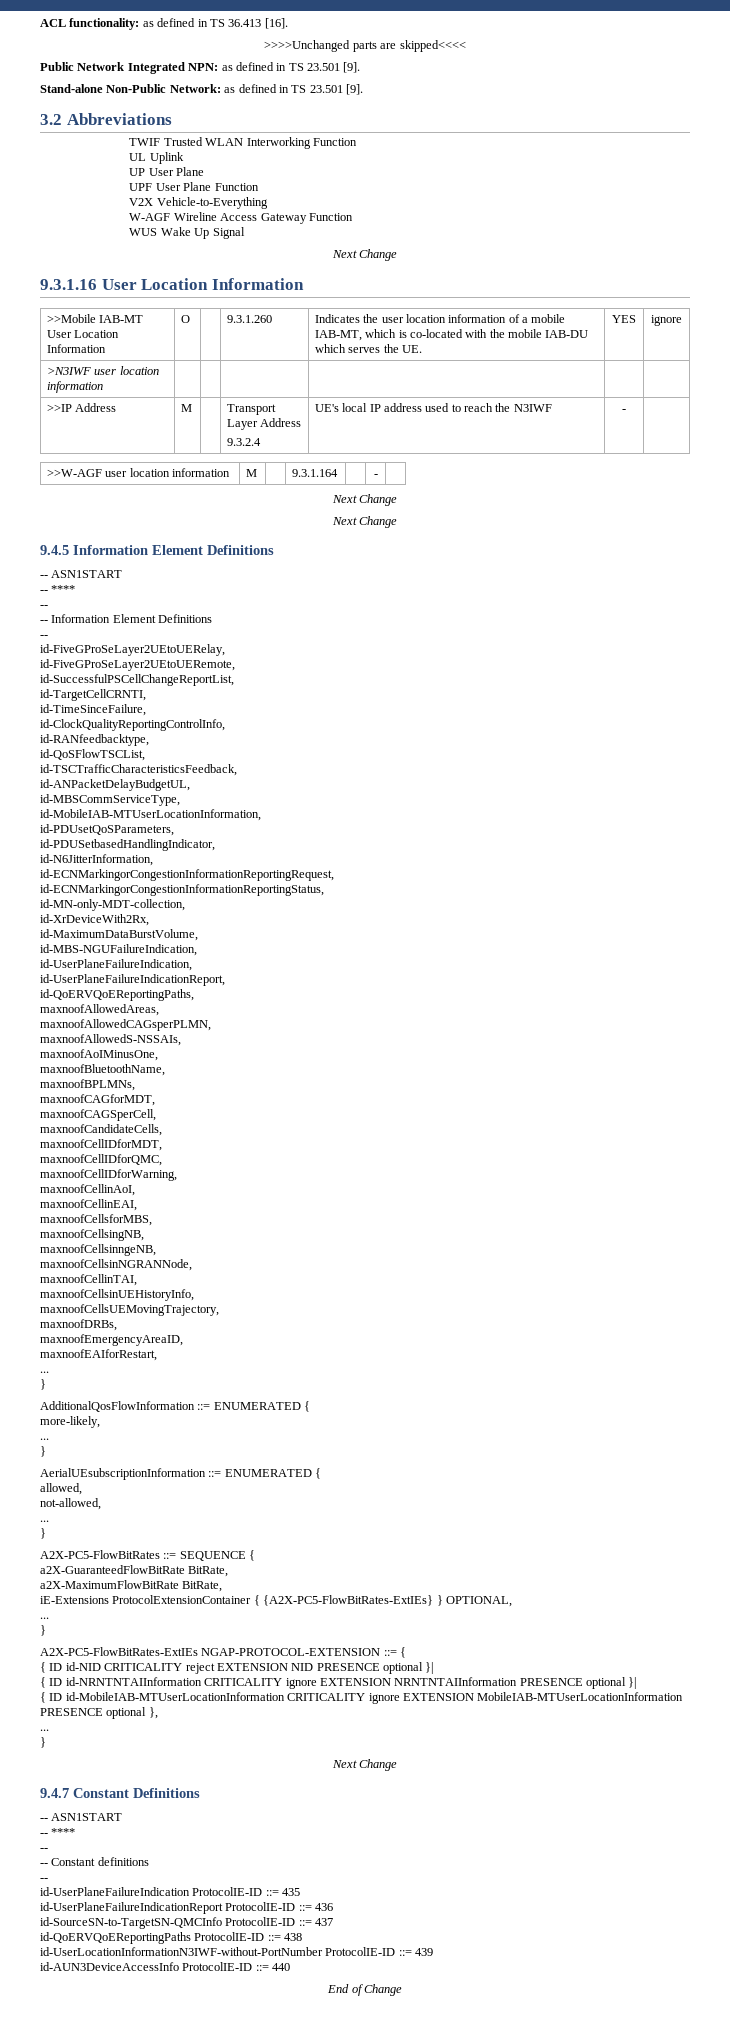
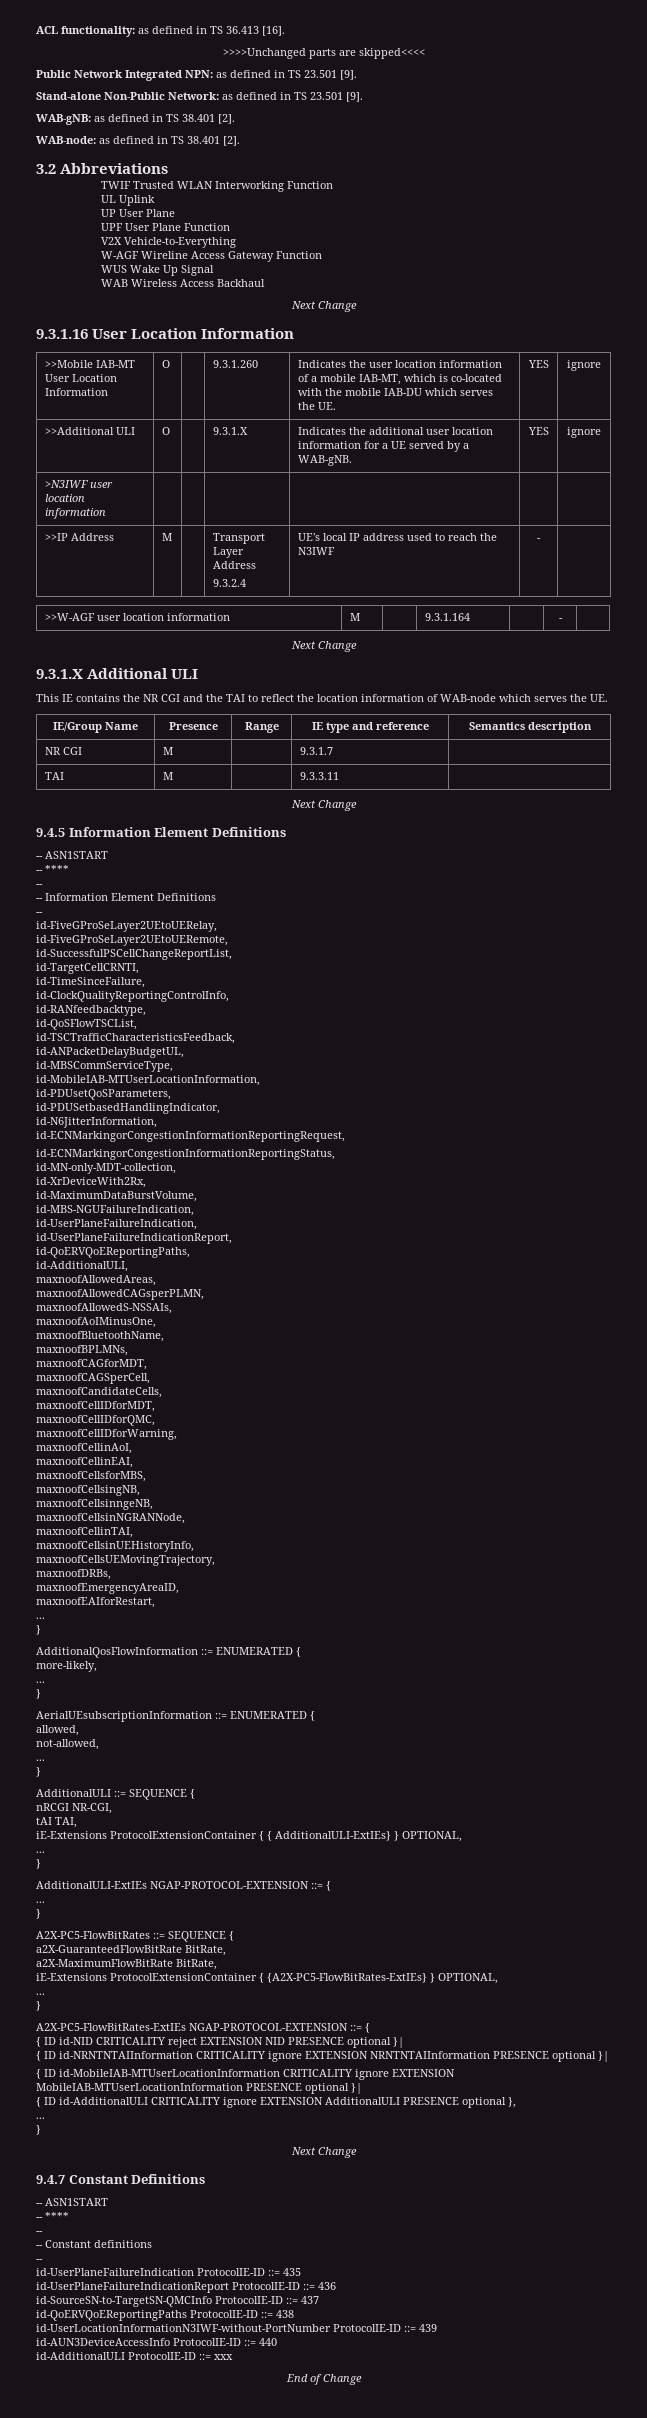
+ WAB-gNB: as defined in TS 38.401 [2].
+ WAB-node: as defined in TS 38.401 [2].
+ WAB Wireless Access Backhaul
+ >>Additional ULI | O | | 9.3.1.X | Indicates the additional user location information for a UE served by a WAB-gNB. | YES | ignore
+ 9.3.1.X Additional ULI
+ This IE contains the NR CGI and the TAI to reflect the location information of WAB-node which serves the UE.
+ IE/Group Name | Presence | Range | IE type and reference | Semantics description
+ NR CGI | M | | 9.3.1.7 |
+ TAI | M | | 9.3.3.11 |
+ id-AdditionalULI,
+ AdditionalULI ::= SEQUENCE {
+ nRCGI NR-CGI,
+ tAI TAI,
+ iE-Extensions ProtocolExtensionContainer { { AdditionalULI-ExtIEs} } OPTIONAL,
+ ...
+ }
+ AdditionalULI-ExtIEs NGAP-PROTOCOL-EXTENSION ::= {
+ ...
+ }
- { ID id-MobileIAB-MTUserLocationInformation CRITICALITY ignore EXTENSION MobileIAB-MTUserLocationInformation PRESENCE optional },
+ { ID id-MobileIAB-MTUserLocationInformation CRITICALITY ignore EXTENSION MobileIAB-MTUserLocationInformation PRESENCE optional }|
+ { ID id-AdditionalULI CRITICALITY ignore EXTENSION AdditionalULI PRESENCE optional },
+ id-AdditionalULI ProtocolIE-ID ::= xxx

